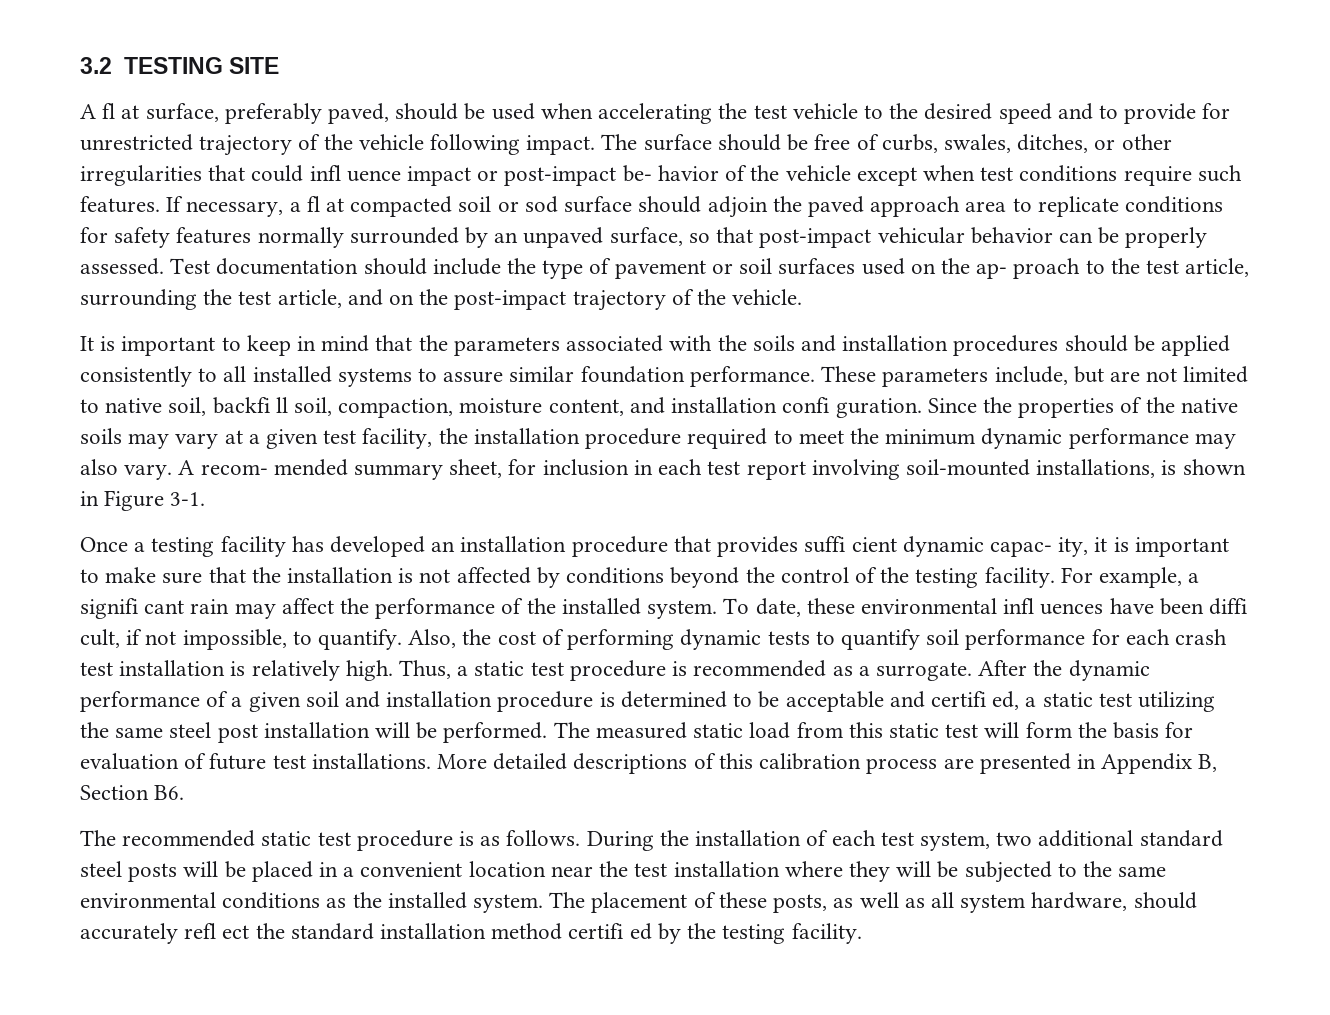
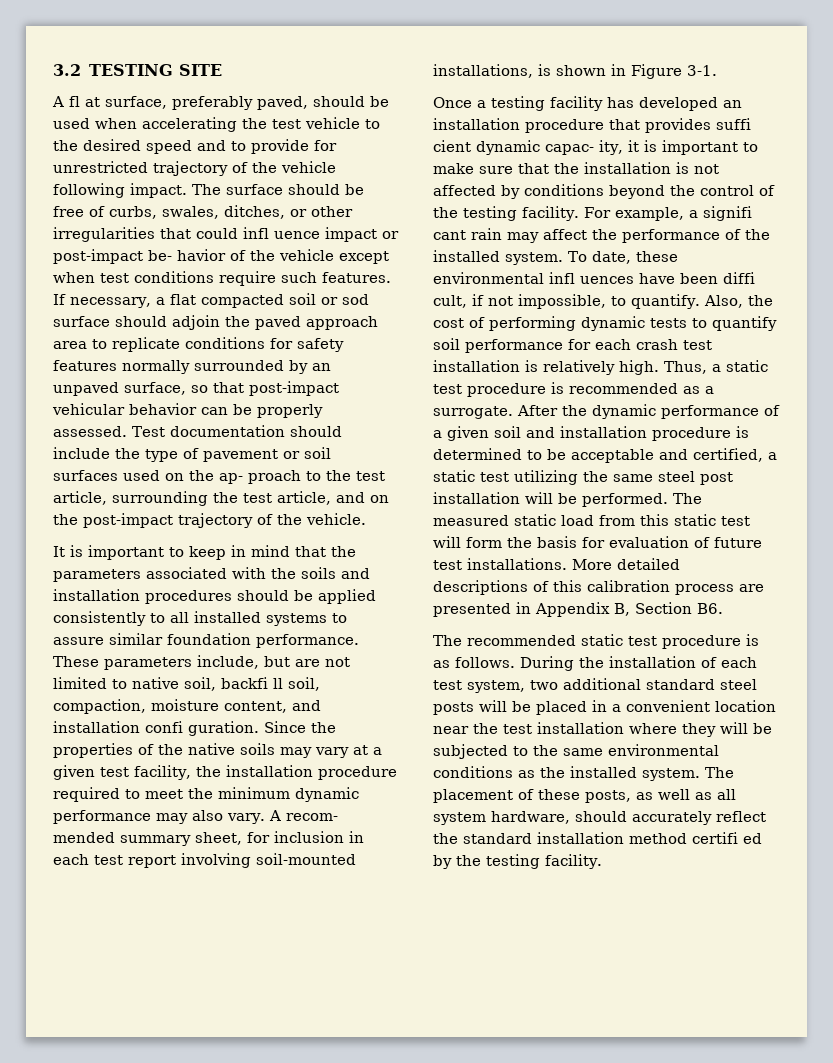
- If necessary, a fl at compacted soil or sod surface should adjoin the paved approach area to replicate conditions for safety features normally surrounded by an unpaved surface, so that post-impact vehicular behavior can be properly assessed.
+ If necessary, a flat compacted soil or sod surface should adjoin the paved approach area to replicate conditions for safety features normally surrounded by an unpaved surface, so that post-impact vehicular behavior can be properly assessed.
- After the dynamic performance of a given soil and installation procedure is determined to be acceptable and certifi ed, a static test utilizing the same steel post installation will be performed.
+ After the dynamic performance of a given soil and installation procedure is determined to be acceptable and certified, a static test utilizing the same steel post installation will be performed.
- The placement of these posts, as well as all system hardware, should accurately refl ect the standard installation method certifi ed by the testing facility.
+ The placement of these posts, as well as all system hardware, should accurately reflect the standard installation method certifi ed by the testing facility.

